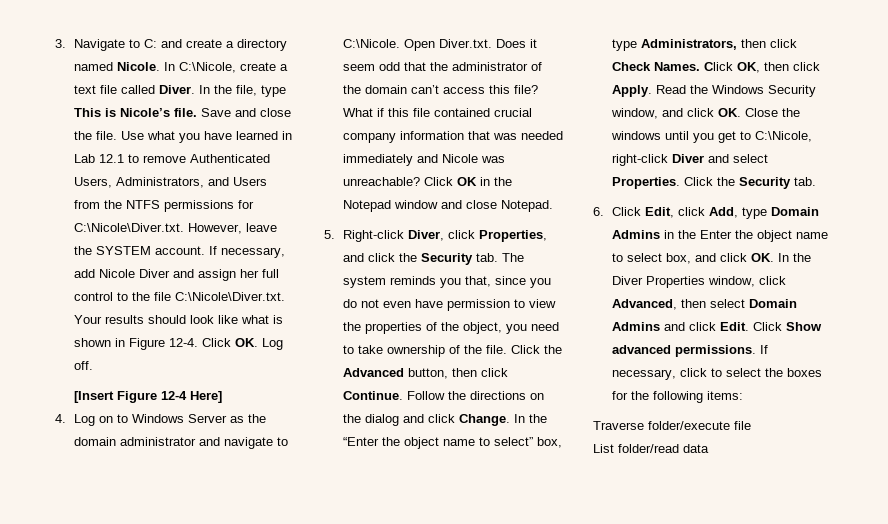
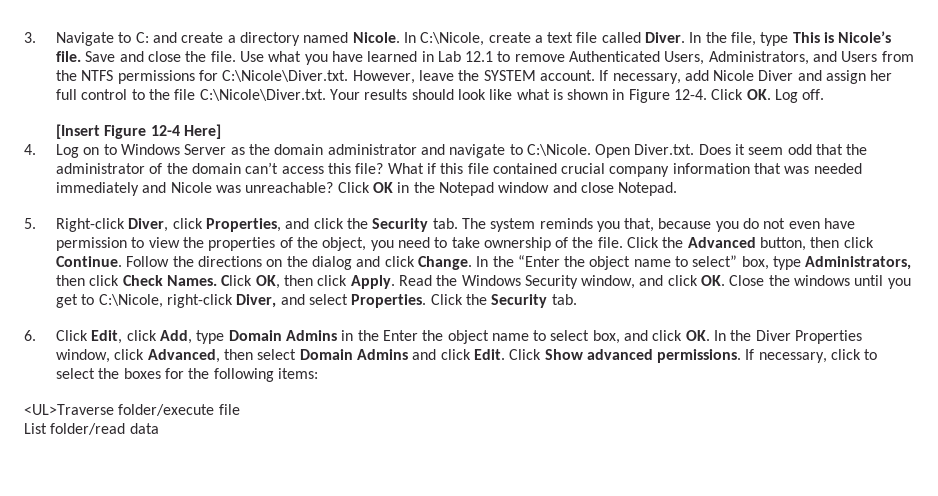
- 5. Right-click Diver, click Properties, and click the Security tab. The system reminds you that, since you do not even have permission to view the properties of the object, you need to take ownership of the file.
+ 5. Right-click Diver, click Properties, and click the Security tab. The system reminds you that, because you do not even have permission to view the properties of the object, you need to take ownership of the file.
- Read the Windows Security window, and click OK. Close the windows until you get to C:\Nicole, right-click Diver and select Properties.
+ Read the Windows Security window, and click OK. Close the windows until you get to C:\Nicole, right-click Diver, and select Properties.
- Traverse folder/execute file
+ <UL>Traverse folder/execute file

